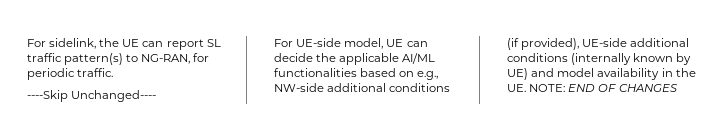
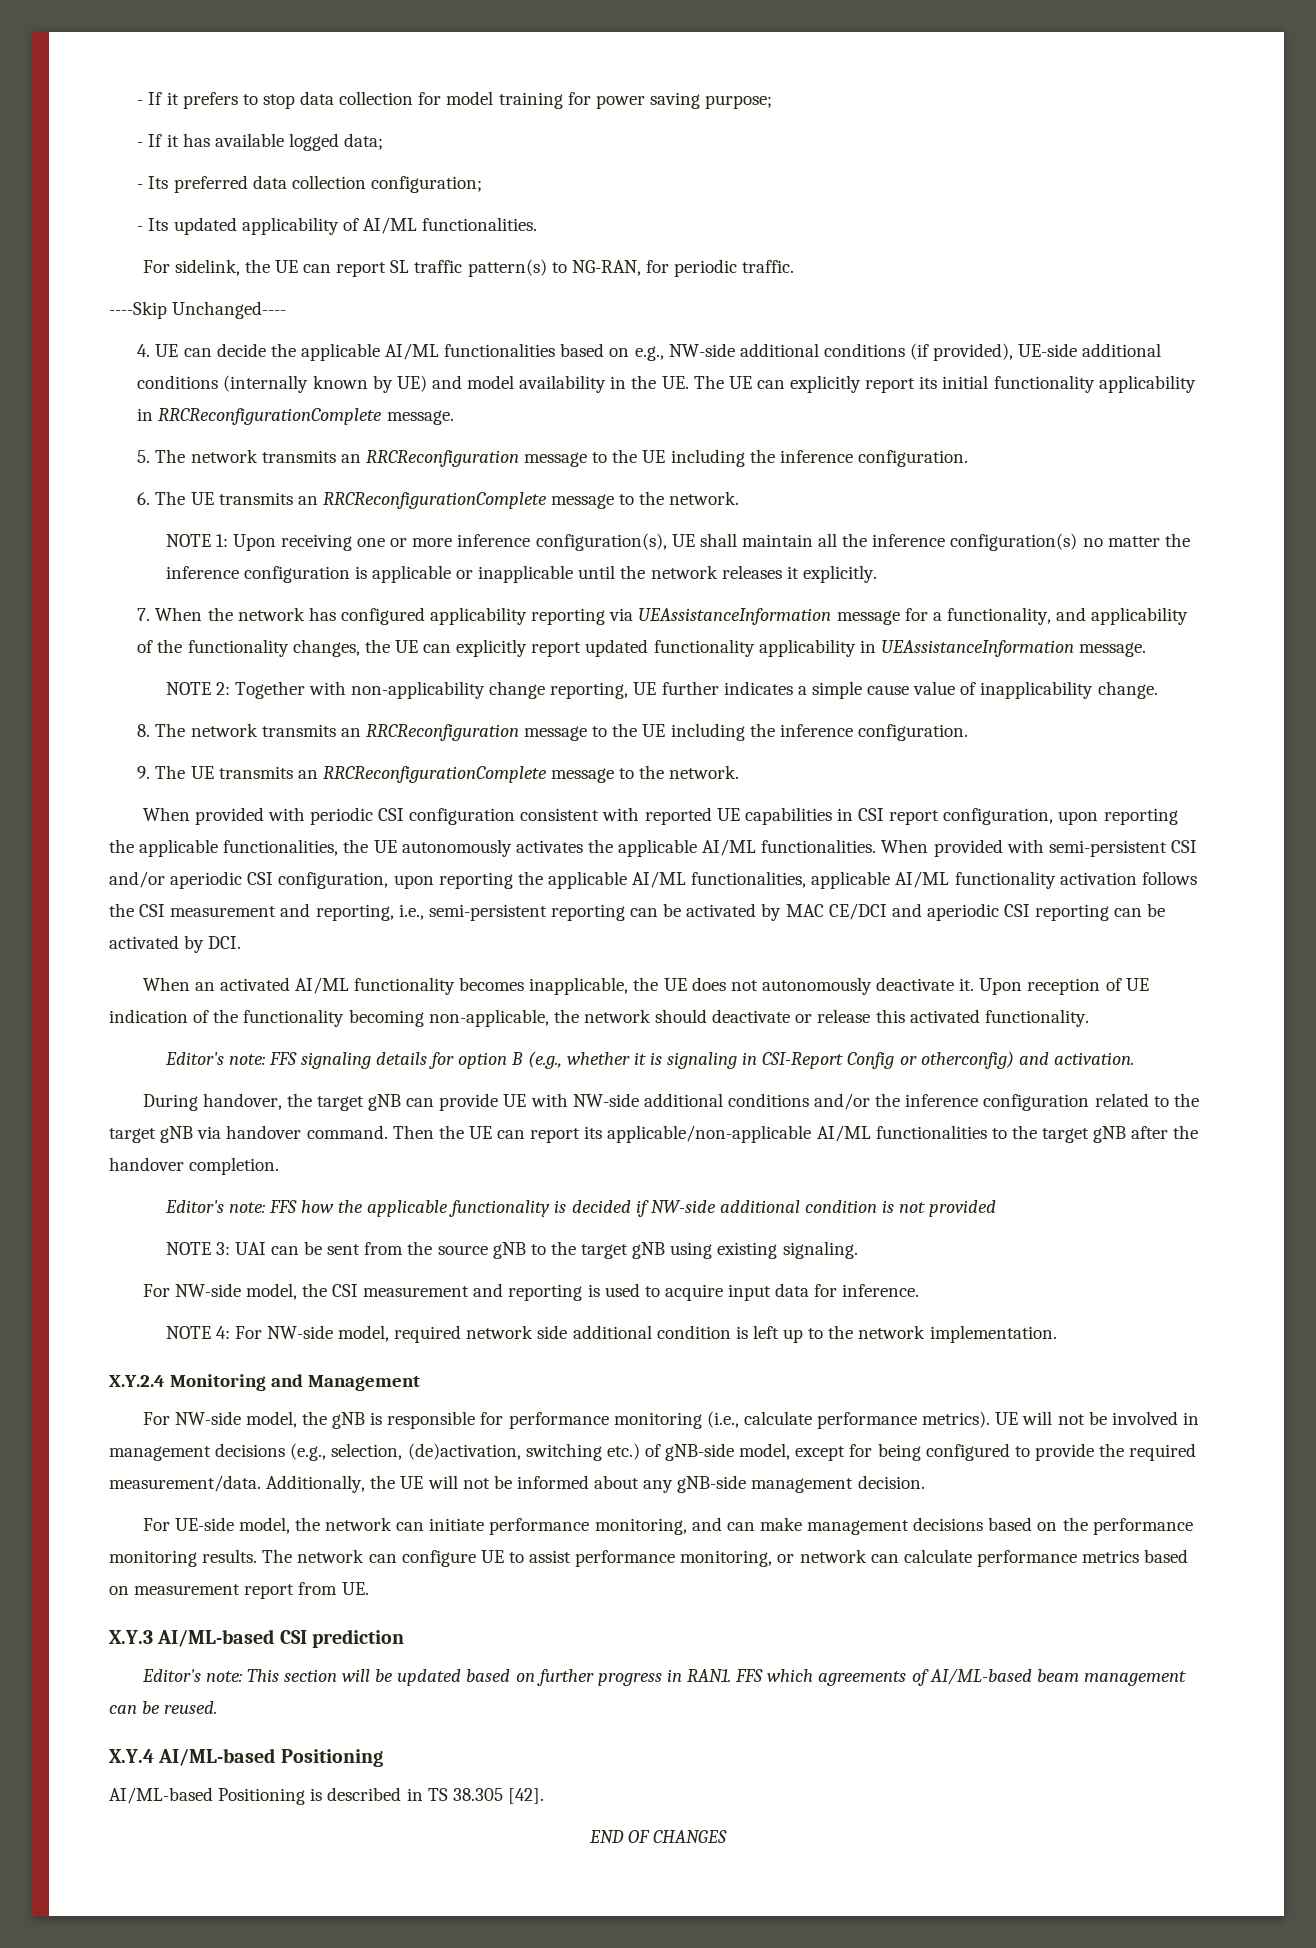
+ - If it prefers to stop data collection for model training for power saving purpose;
+ - If it has available logged data;
+ - Its preferred data collection configuration;
+ - Its updated applicability of AI/ML functionalities.
- For UE-side model, UE can decide the applicable AI/ML functionalities based on e.g., NW-side additional conditions (if provided), UE-side additional conditions (internally known by UE) and model availability in the UE. NOTE: END OF CHANGES
+ 4. UE can decide the applicable AI/ML functionalities based on e.g., NW-side additional conditions (if provided), UE-side additional conditions (internally known by UE) and model availability in the UE. The UE can explicitly report its initial functionality applicability in RRCReconfigurationComplete message.
+ 5. The network transmits an RRCReconfiguration message to the UE including the inference configuration.
+ 6. The UE transmits an RRCReconfigurationComplete message to the network.
+ NOTE 1: Upon receiving one or more inference configuration(s), UE shall maintain all the inference configuration(s) no matter the inference configuration is applicable or inapplicable until the network releases it explicitly.
+ 7. When the network has configured applicability reporting via UEAssistanceInformation message for a functionality, and applicability of the functionality changes, the UE can explicitly report updated functionality applicability in UEAssistanceInformation message.
+ NOTE 2: Together with non-applicability change reporting, UE further indicates a simple cause value of inapplicability change.
+ 8. The network transmits an RRCReconfiguration message to the UE including the inference configuration.
+ 9. The UE transmits an RRCReconfigurationComplete message to the network.
+ When provided with periodic CSI configuration consistent with reported UE capabilities in CSI report configuration, upon reporting the applicable functionalities, the UE autonomously activates the applicable AI/ML functionalities. When provided with semi-persistent CSI and/or aperiodic CSI configuration, upon reporting the applicable AI/ML functionalities, applicable AI/ML functionality activation follows the CSI measurement and reporting, i.e., semi-persistent reporting can be activated by MAC CE/DCI and aperiodic CSI reporting can be activated by DCI.
+ When an activated AI/ML functionality becomes inapplicable, the UE does not autonomously deactivate it. Upon reception of UE indication of the functionality becoming non-applicable, the network should deactivate or release this activated functionality.
+ Editor's note: FFS signaling details for option B (e.g., whether it is signaling in CSI-Report Config or otherconfig) and activation.
+ During handover, the target gNB can provide UE with NW-side additional conditions and/or the inference configuration related to the target gNB via handover command. Then the UE can report its applicable/non-applicable AI/ML functionalities to the target gNB after the handover completion.
+ Editor's note: FFS how the applicable functionality is decided if NW-side additional condition is not provided
+ NOTE 3: UAI can be sent from the source gNB to the target gNB using existing signaling.
+ For NW-side model, the CSI measurement and reporting is used to acquire input data for inference.
+ NOTE 4: For NW-side model, required network side additional condition is left up to the network implementation.
+ X.Y.2.4 Monitoring and Management
+ For NW-side model, the gNB is responsible for performance monitoring (i.e., calculate performance metrics). UE will not be involved in management decisions (e.g., selection, (de)activation, switching etc.) of gNB-side model, except for being configured to provide the required measurement/data. Additionally, the UE will not be informed about any gNB-side management decision.
+ For UE-side model, the network can initiate performance monitoring, and can make management decisions based on the performance monitoring results. The network can configure UE to assist performance monitoring, or network can calculate performance metrics based on measurement report from UE.
+ X.Y.3 AI/ML-based CSI prediction
+ Editor's note: This section will be updated based on further progress in RAN1. FFS which agreements of AI/ML-based beam management can be reused.
+ X.Y.4 AI/ML-based Positioning
+ AI/ML-based Positioning is described in TS 38.305 [42].
+ END OF CHANGES

